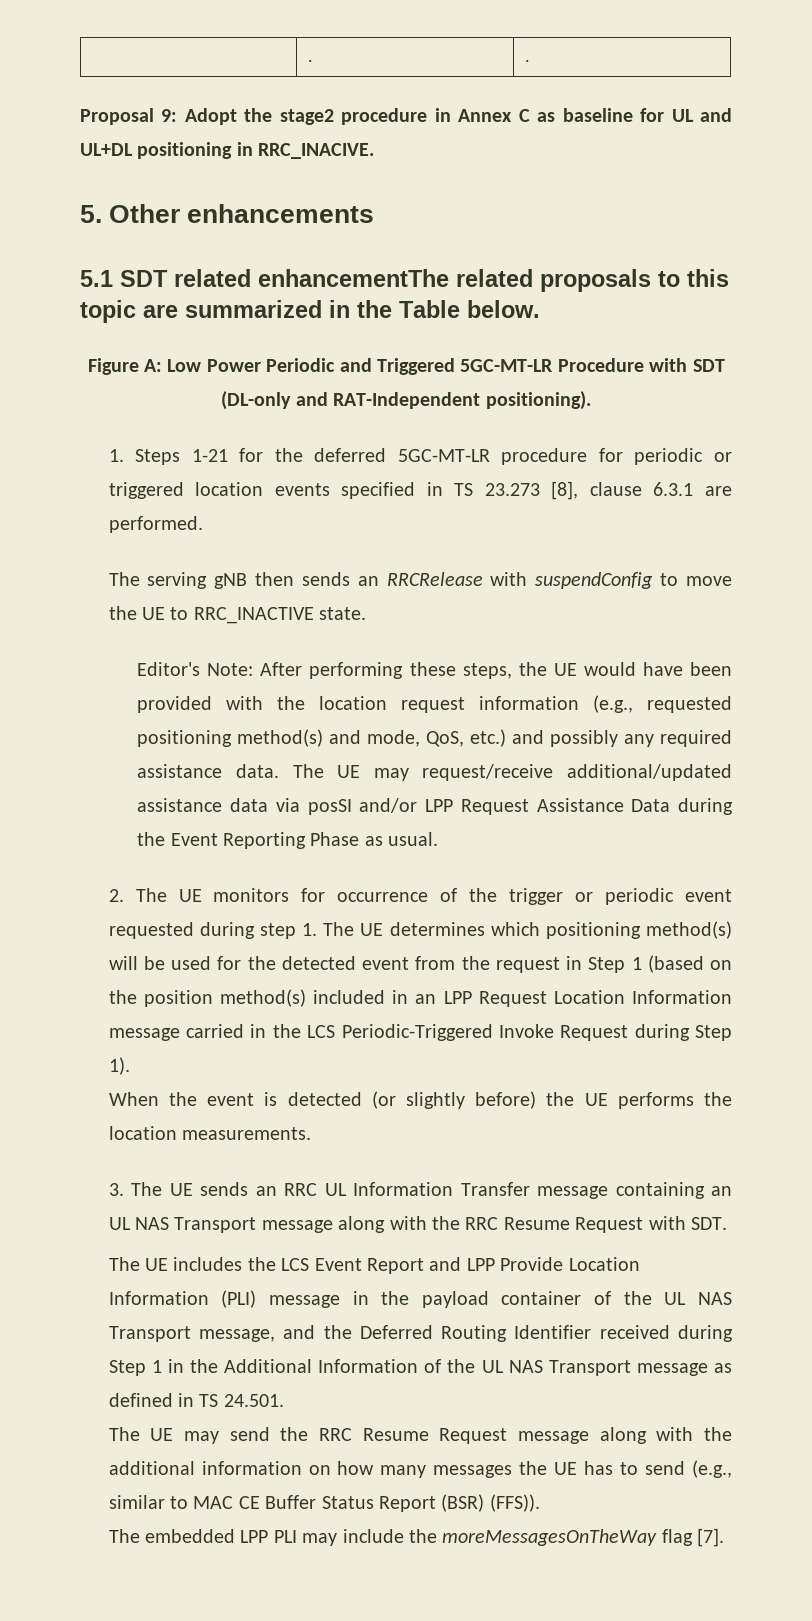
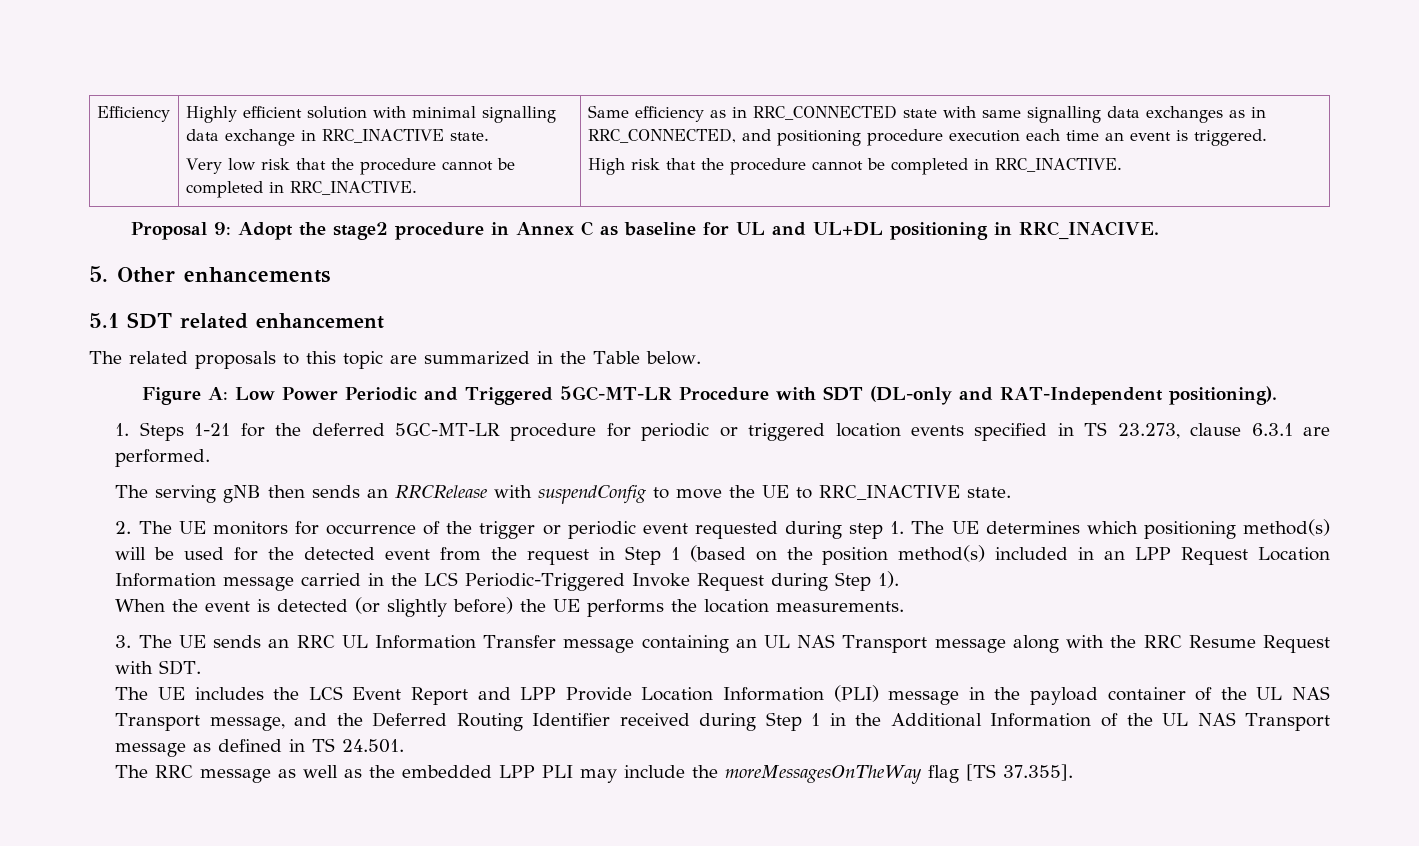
- . | .
+ Efficiency | Highly efficient solution with minimal signalling data exchange in RRC_INACTIVE state.
+ Very low risk that the procedure cannot be completed in RRC_INACTIVE. | Same efficiency as in RRC_CONNECTED state with same signalling data exchanges as in RRC_CONNECTED, and positioning procedure execution each time an event is triggered.
+ High risk that the procedure cannot be completed in RRC_INACTIVE.
- 5.1 SDT related enhancementThe related proposals to this topic are summarized in the Table below.
+ 5.1 SDT related enhancement
+ The related proposals to this topic are summarized in the Table below.
- 1. Steps 1-21 for the deferred 5GC-MT-LR procedure for periodic or triggered location events specified in TS 23.273 [8], clause 6.3.1 are performed.
+ 1. Steps 1-21 for the deferred 5GC-MT-LR procedure for periodic or triggered location events specified in TS 23.273, clause 6.3.1 are performed.
- Editor's Note: After performing these steps, the UE would have been provided with the location request information (e.g., requested positioning method(s) and mode, QoS, etc.) and possibly any required assistance data. The UE may request/receive additional/updated assistance data via posSI and/or LPP Request Assistance Data during the Event Reporting Phase as usual.
- The UE may send the RRC Resume Request message along with the additional information on how many messages the UE has to send (e.g., similar to MAC CE Buffer Status Report (BSR) (FFS)).
- The embedded LPP PLI may include the moreMessagesOnTheWay flag [7].
+ The RRC message as well as the embedded LPP PLI may include the moreMessagesOnTheWay flag [TS 37.355].

